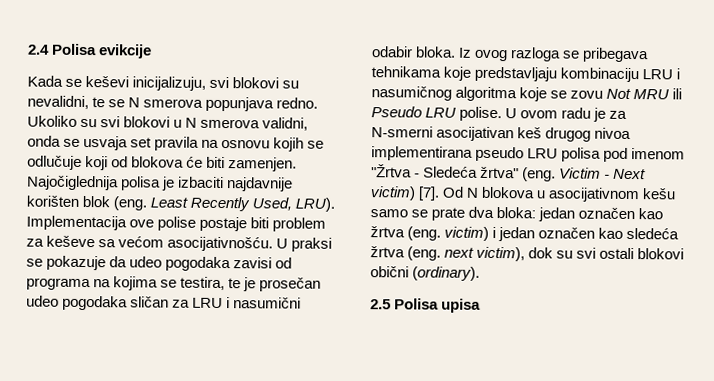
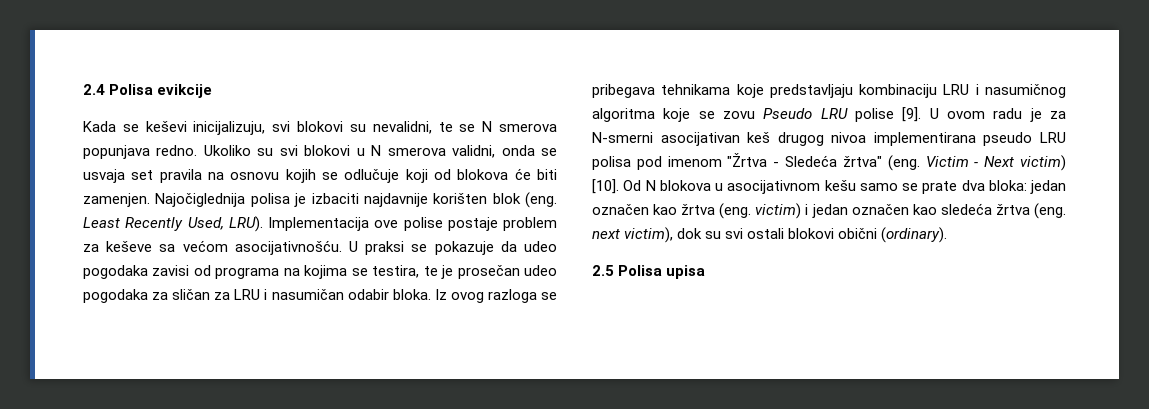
- Implementacija ove polise postaje biti problem za keševe sa većom asocijativnošću.
+ Implementacija ove polise postaje problem za keševe sa većom asocijativnošću.
- U praksi se pokazuje da udeo pogodaka zavisi od programa na kojima se testira, te je prosečan udeo pogodaka sličan za LRU i nasumični odabir bloka.
+ U praksi se pokazuje da udeo pogodaka zavisi od programa na kojima se testira, te je prosečan udeo pogodaka za sličan za LRU i nasumičan odabir bloka.
- Iz ovog razloga se pribegava tehnikama koje predstavljaju kombinaciju LRU i nasumičnog algoritma koje se zovu Not MRU ili Pseudo LRU polise.
+ Iz ovog razloga se pribegava tehnikama koje predstavljaju kombinaciju LRU i nasumičnog algoritma koje se zovu Pseudo LRU polise [9].
- Victim - Next victim) [7].
+ Victim - Next victim) [10].

